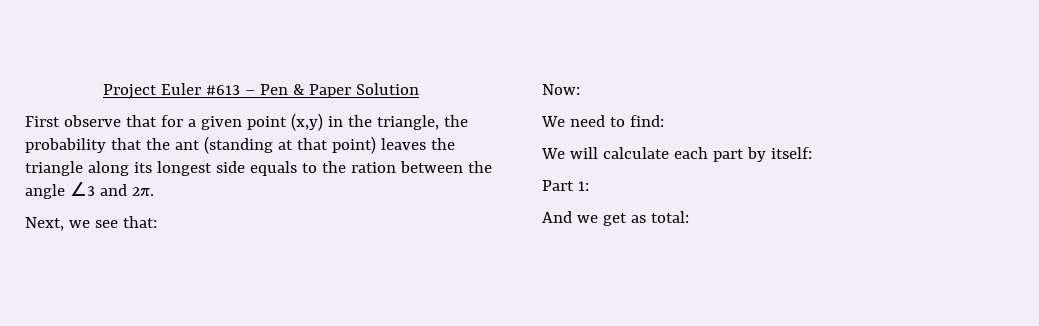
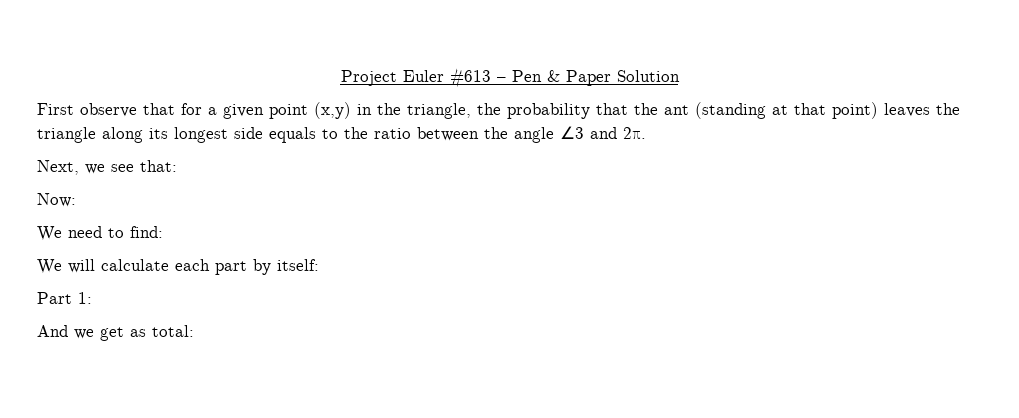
- First observe that for a given point (x,y) in the triangle, the probability that the ant (standing at that point) leaves the triangle along its longest side equals to the ration between the angle ∠3 and 2π.
+ First observe that for a given point (x,y) in the triangle, the probability that the ant (standing at that point) leaves the triangle along its longest side equals to the ratio between the angle ∠3 and 2π.

